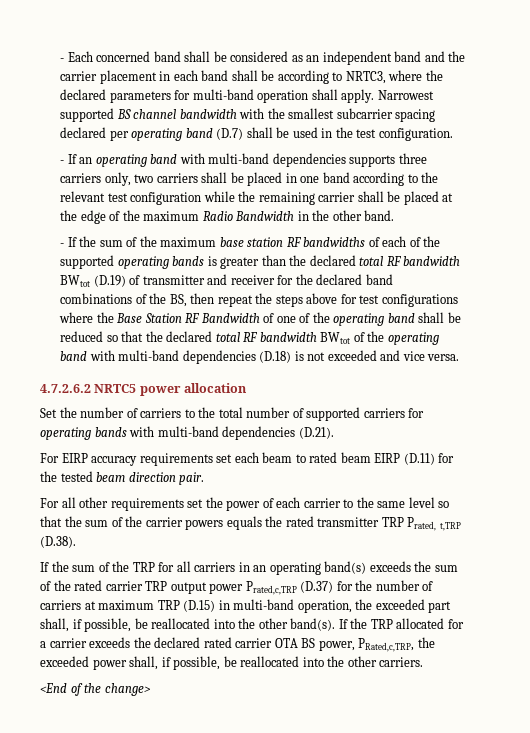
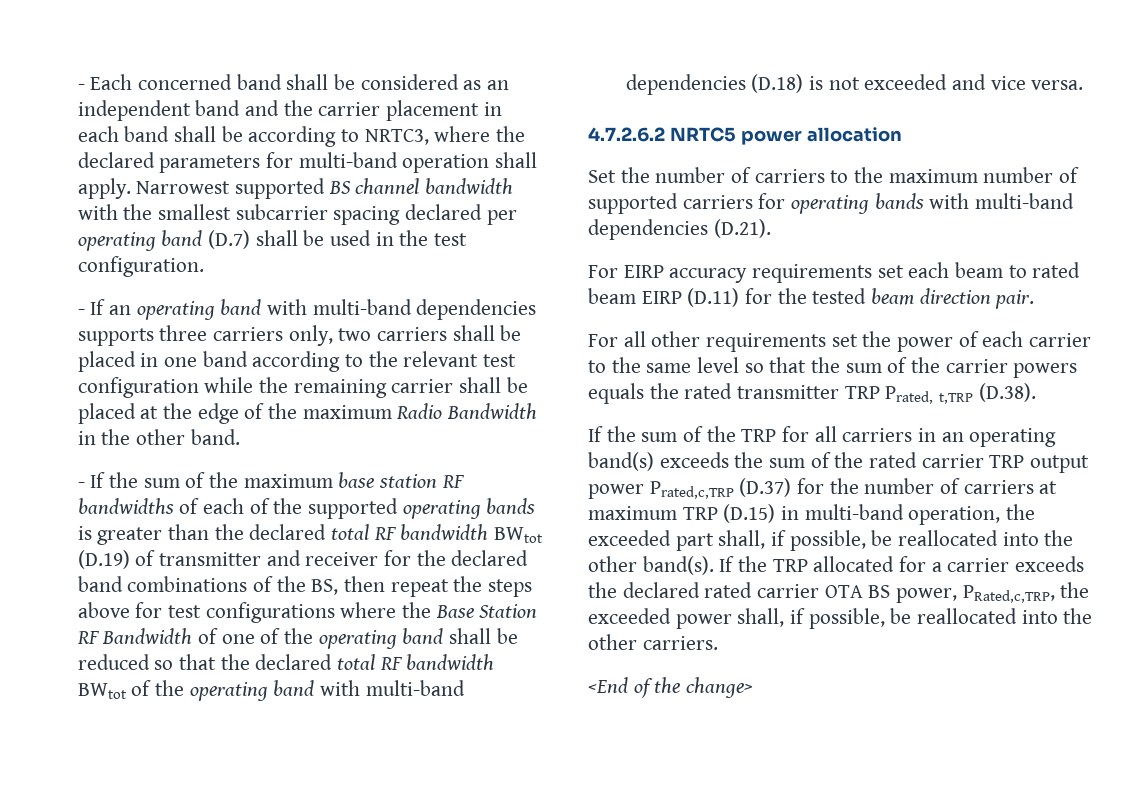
- Set the number of carriers to the total number of supported carriers for operating bands with multi-band dependencies (D.21).
+ Set the number of carriers to the maximum number of supported carriers for operating bands with multi-band dependencies (D.21).

